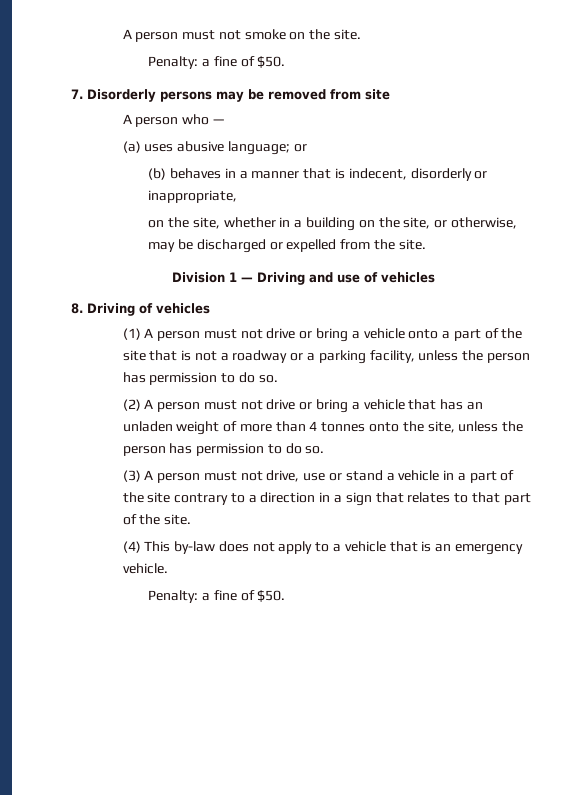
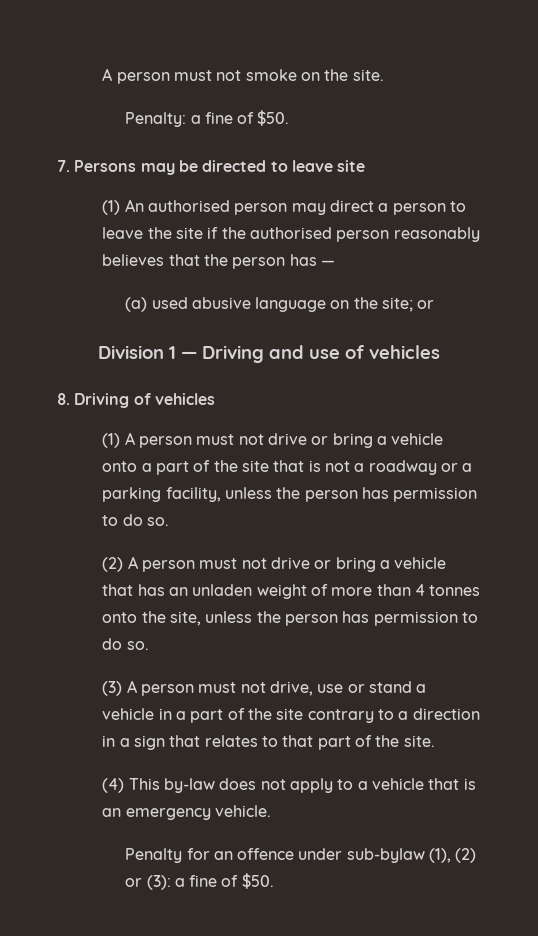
- 7. Disorderly persons may be removed from site
- A person who —
- (a) uses abusive language; or
- (b) behaves in a manner that is indecent, disorderly or inappropriate,
- on the site, whether in a building on the site, or otherwise, may be discharged or expelled from the site.
+ 7. Persons may be directed to leave site
+ (1) An authorised person may direct a person to leave the site if the authorised person reasonably believes that the person has —
+ (a) used abusive language on the site; or
  (4) This by-law does not apply to a vehicle that is an emergency vehicle.
- Penalty: a fine of $50.
+ Penalty for an offence under sub-bylaw (1), (2) or (3): a fine of $50.

